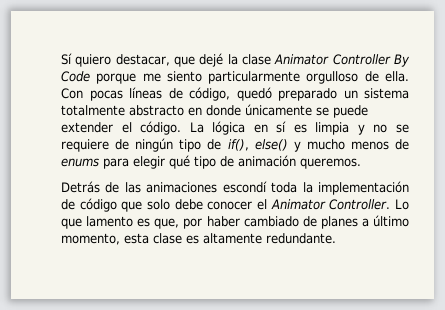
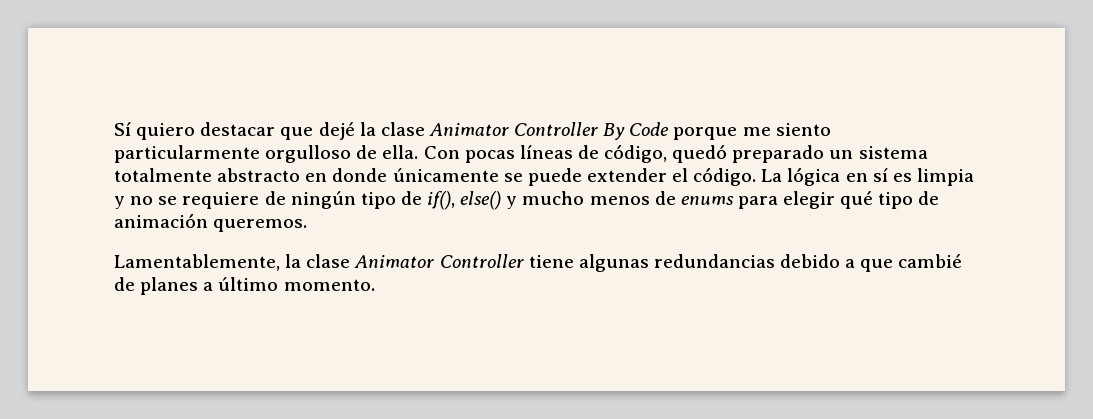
- Sí quiero destacar, que dejé la clase Animator Controller By Code porque me siento particularmente orgulloso de ella.
+ Sí quiero destacar que dejé la clase Animator Controller By Code porque me siento particularmente orgulloso de ella.
- Detrás de las animaciones escondí toda la implementación de código que solo debe conocer el Animator Controller. Lo que lamento es que, por haber cambiado de planes a último momento, esta clase es altamente redundante.
+ Lamentablemente, la clase Animator Controller tiene algunas redundancias debido a que cambié de planes a último momento.

